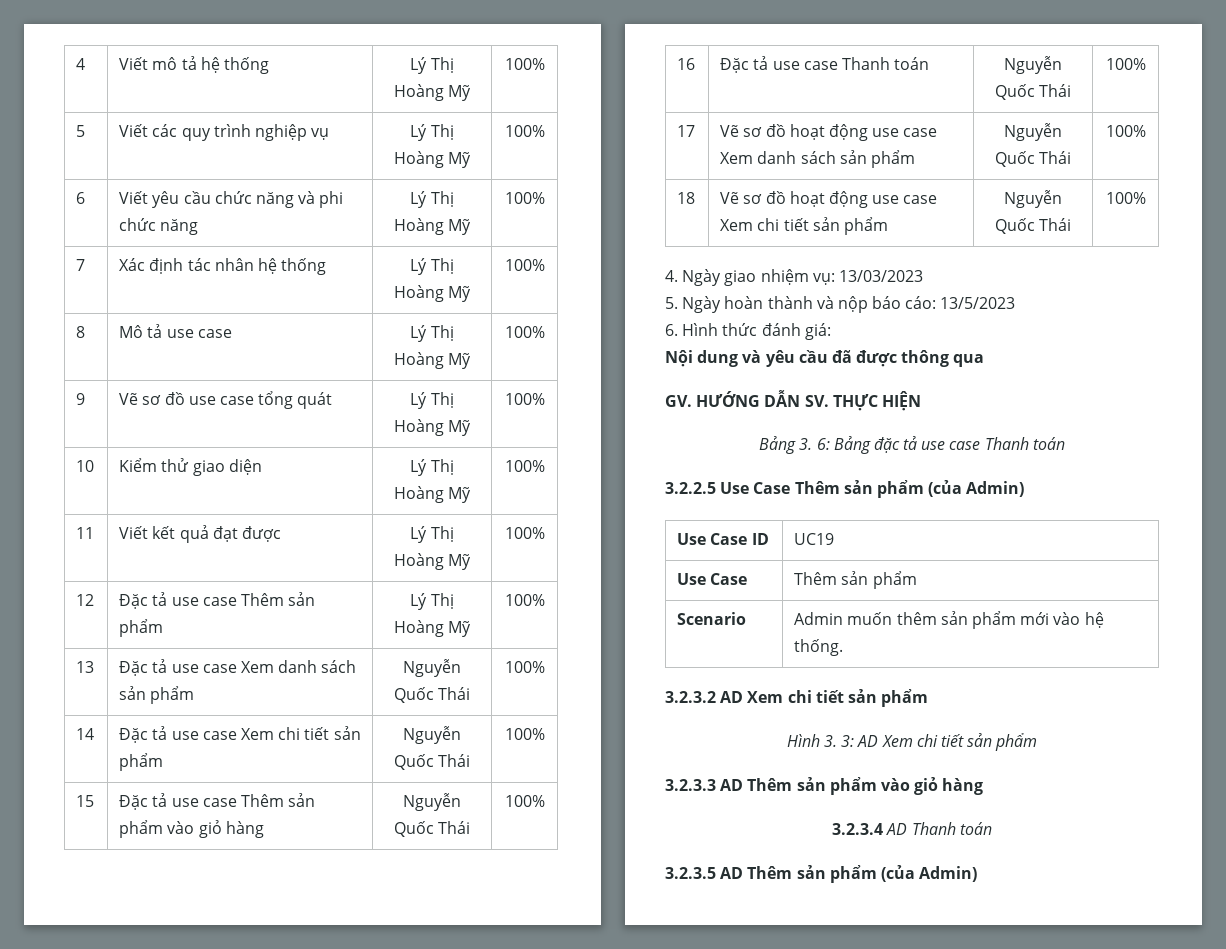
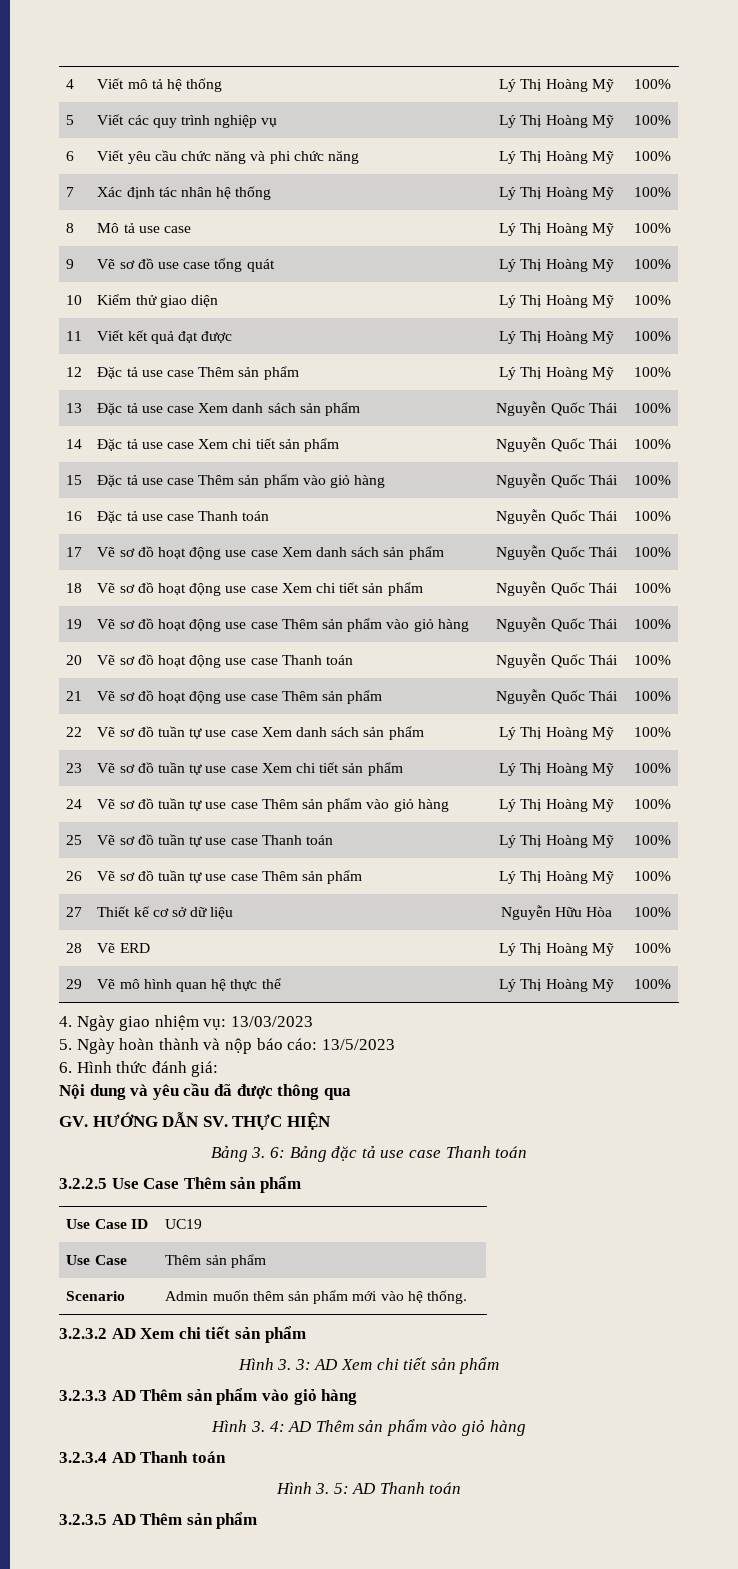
+ 19 | Vẽ sơ đồ hoạt động use case Thêm sản phẩm vào giỏ hàng | Nguyễn Quốc Thái | 100%
+ 20 | Vẽ sơ đồ hoạt động use case Thanh toán | Nguyễn Quốc Thái | 100%
+ 21 | Vẽ sơ đồ hoạt động use case Thêm sản phẩm | Nguyễn Quốc Thái | 100%
+ 22 | Vẽ sơ đồ tuần tự use case Xem danh sách sản phẩm | Lý Thị Hoàng Mỹ | 100%
+ 23 | Vẽ sơ đồ tuần tự use case Xem chi tiết sản phẩm | Lý Thị Hoàng Mỹ | 100%
+ 24 | Vẽ sơ đồ tuần tự use case Thêm sản phẩm vào giỏ hàng | Lý Thị Hoàng Mỹ | 100%
+ 25 | Vẽ sơ đồ tuần tự use case Thanh toán | Lý Thị Hoàng Mỹ | 100%
+ 26 | Vẽ sơ đồ tuần tự use case Thêm sản phẩm | Lý Thị Hoàng Mỹ | 100%
+ 27 | Thiết kế cơ sở dữ liệu | Nguyễn Hữu Hòa | 100%
+ 28 | Vẽ ERD | Lý Thị Hoàng Mỹ | 100%
+ 29 | Vẽ mô hình quan hệ thực thể | Lý Thị Hoàng Mỹ | 100%
- 3.2.2.5 Use Case Thêm sản phẩm (của Admin)
+ 3.2.2.5 Use Case Thêm sản phẩm
+ Hình 3. 4: AD Thêm sản phẩm vào giỏ hàng
  3.2.3.4 AD Thanh toán
+ Hình 3. 5: AD Thanh toán
- 3.2.3.5 AD Thêm sản phẩm (của Admin)
+ 3.2.3.5 AD Thêm sản phẩm

